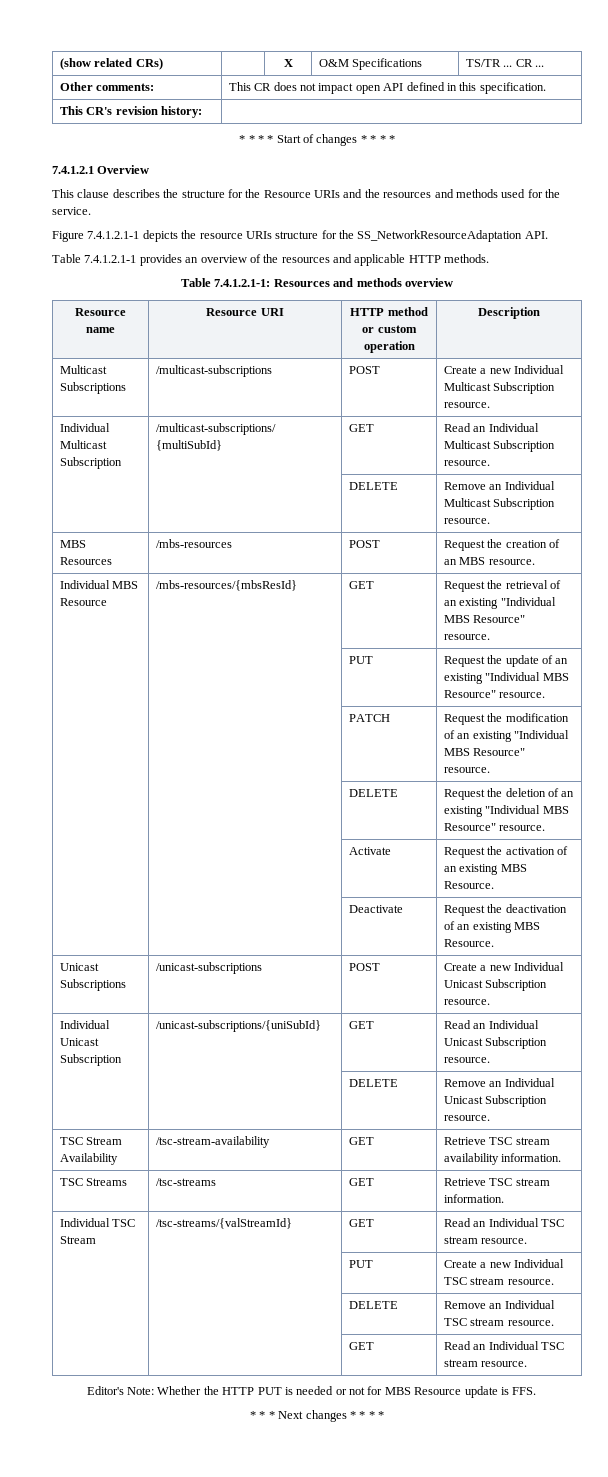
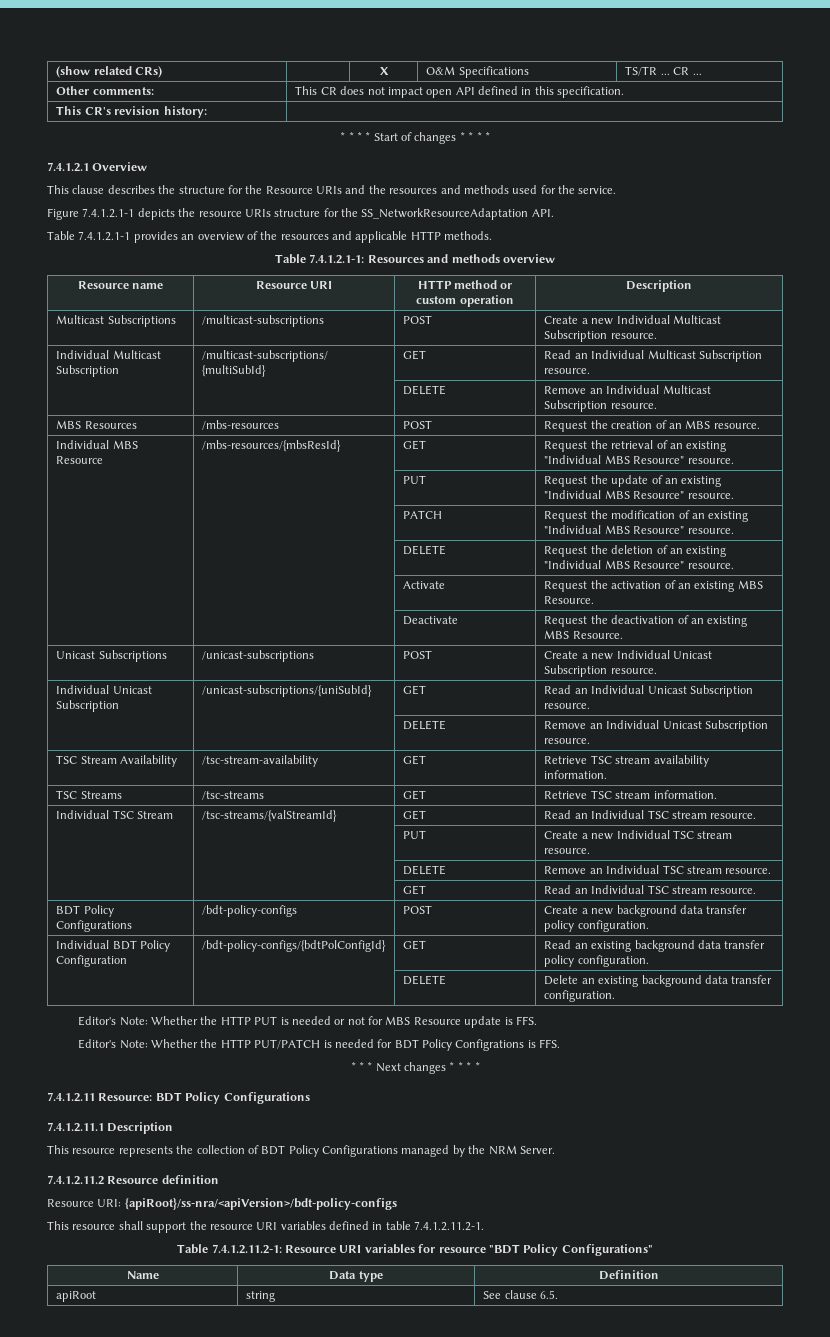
+ BDT Policy Configurations | /bdt-policy-configs | POST | Create a new background data transfer policy configuration.
+ Individual BDT Policy Configuration | /bdt-policy-configs/{bdtPolConfigId} | GET | Read an existing background data transfer policy configuration.
+ | | DELETE | Delete an existing background data transfer configuration.
+ Editor's Note: Whether the HTTP PUT/PATCH is needed for BDT Policy Configrations is FFS.
+ 7.4.1.2.11 Resource: BDT Policy Configurations
+ 7.4.1.2.11.1 Description
+ This resource represents the collection of BDT Policy Configurations managed by the NRM Server.
+ 7.4.1.2.11.2 Resource definition
+ Resource URI: {apiRoot}/ss-nra/<apiVersion>/bdt-policy-configs
+ This resource shall support the resource URI variables defined in table 7.4.1.2.11.2-1.
+ Table 7.4.1.2.11.2-1: Resource URI variables for resource "BDT Policy Configurations"
+ Name | Data type | Definition
+ apiRoot | string | See clause 6.5.

